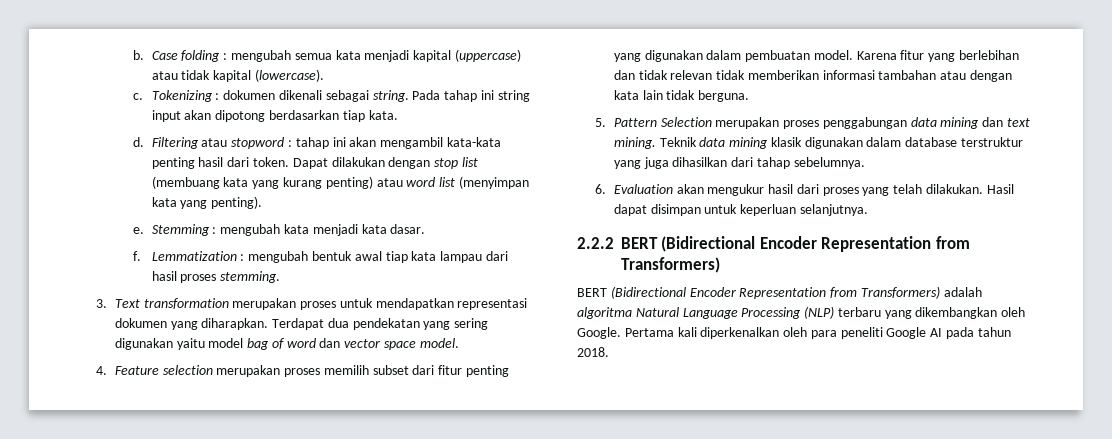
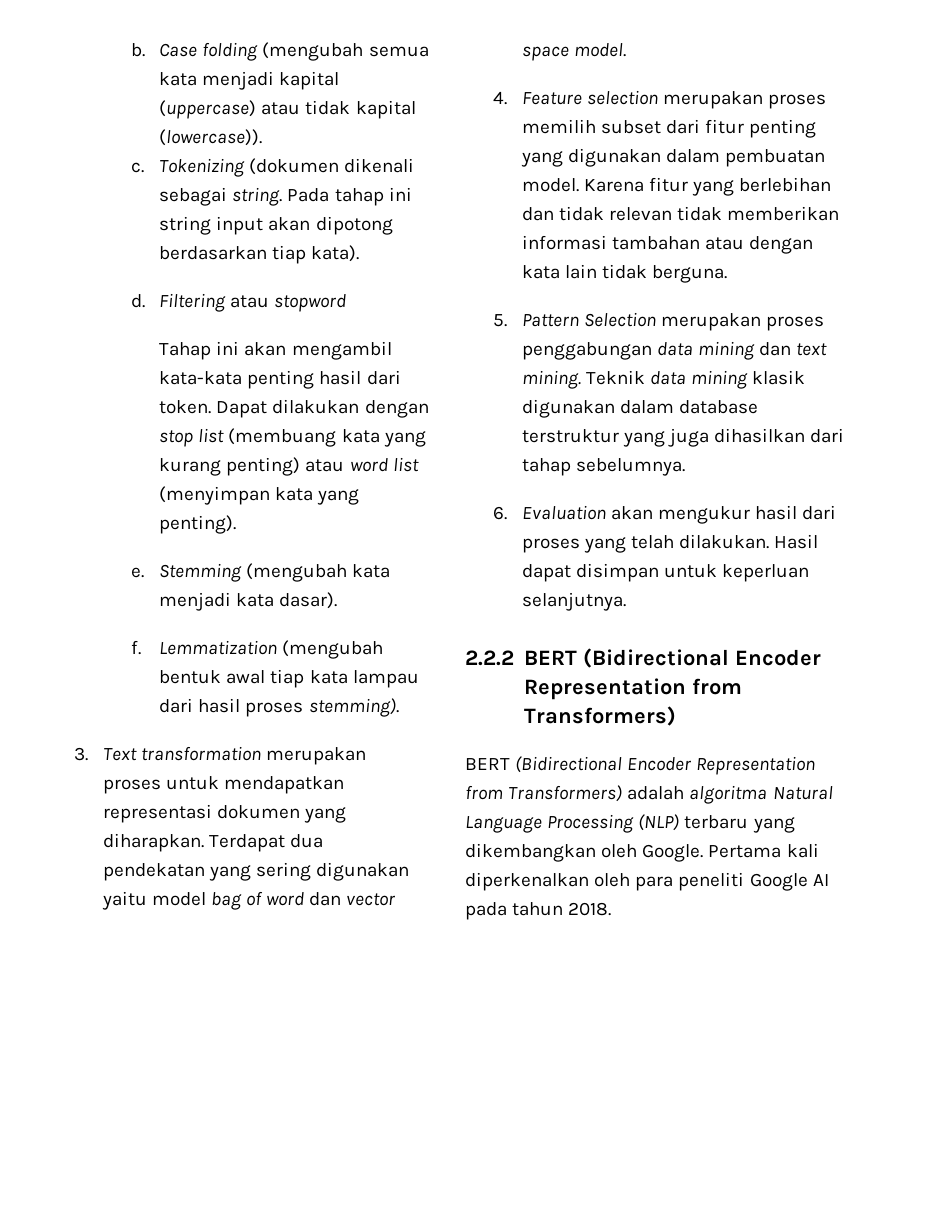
- Case folding : mengubah semua kata menjadi kapital (uppercase) atau tidak kapital (lowercase).
+ Case folding (mengubah semua kata menjadi kapital (uppercase) atau tidak kapital (lowercase)).
- Tokenizing : dokumen dikenali sebagai string.
+ Tokenizing (dokumen dikenali sebagai string.
- Pada tahap ini string input akan dipotong berdasarkan tiap kata.
+ Pada tahap ini string input akan dipotong berdasarkan tiap kata).
- Filtering atau stopword : tahap ini akan mengambil kata-kata penting hasil dari token.
+ Filtering atau stopword
+ Tahap ini akan mengambil kata-kata penting hasil dari token.
- Stemming : mengubah kata menjadi kata dasar.
+ Stemming (mengubah kata menjadi kata dasar).
- Lemmatization : mengubah bentuk awal tiap kata lampau dari hasil proses stemming.
+ Lemmatization (mengubah bentuk awal tiap kata lampau dari hasil proses stemming).

